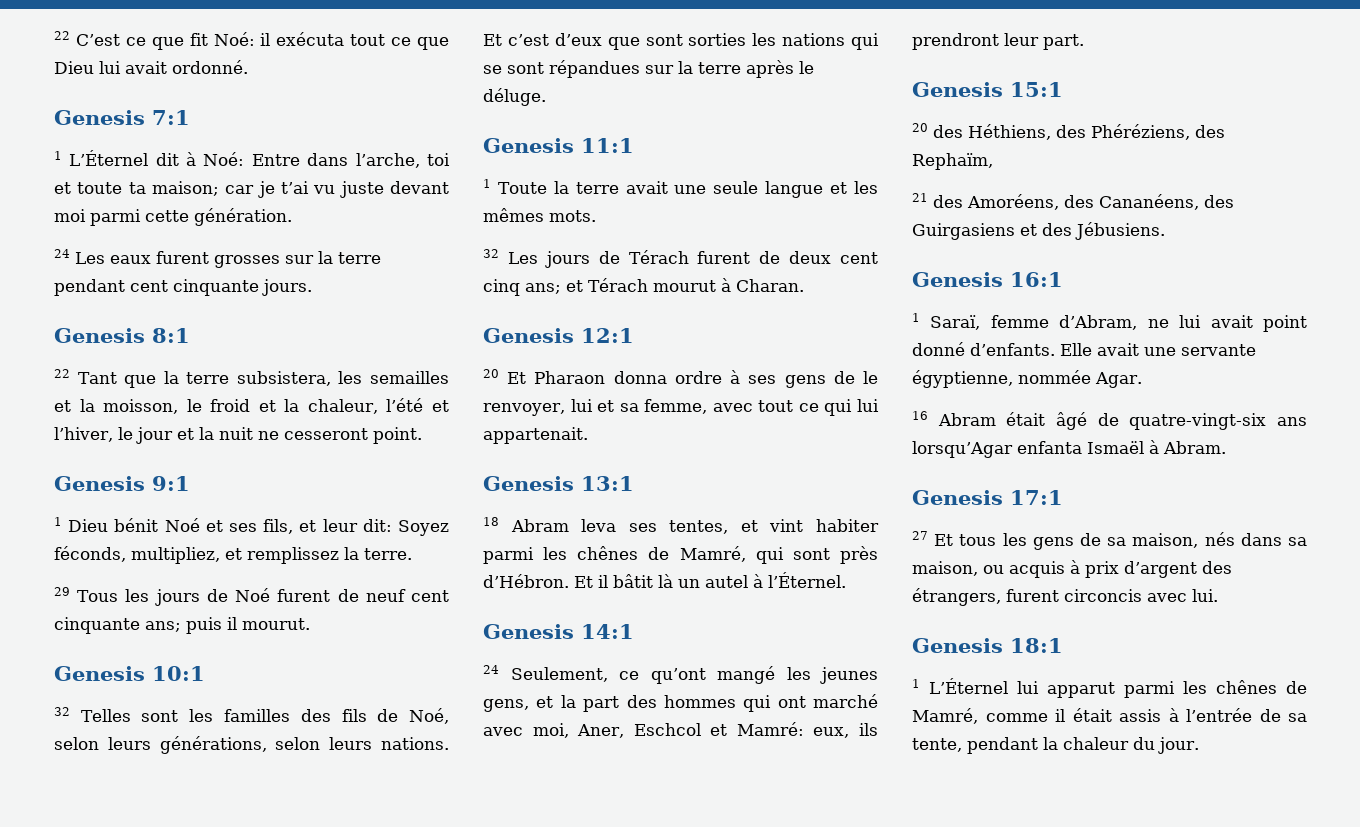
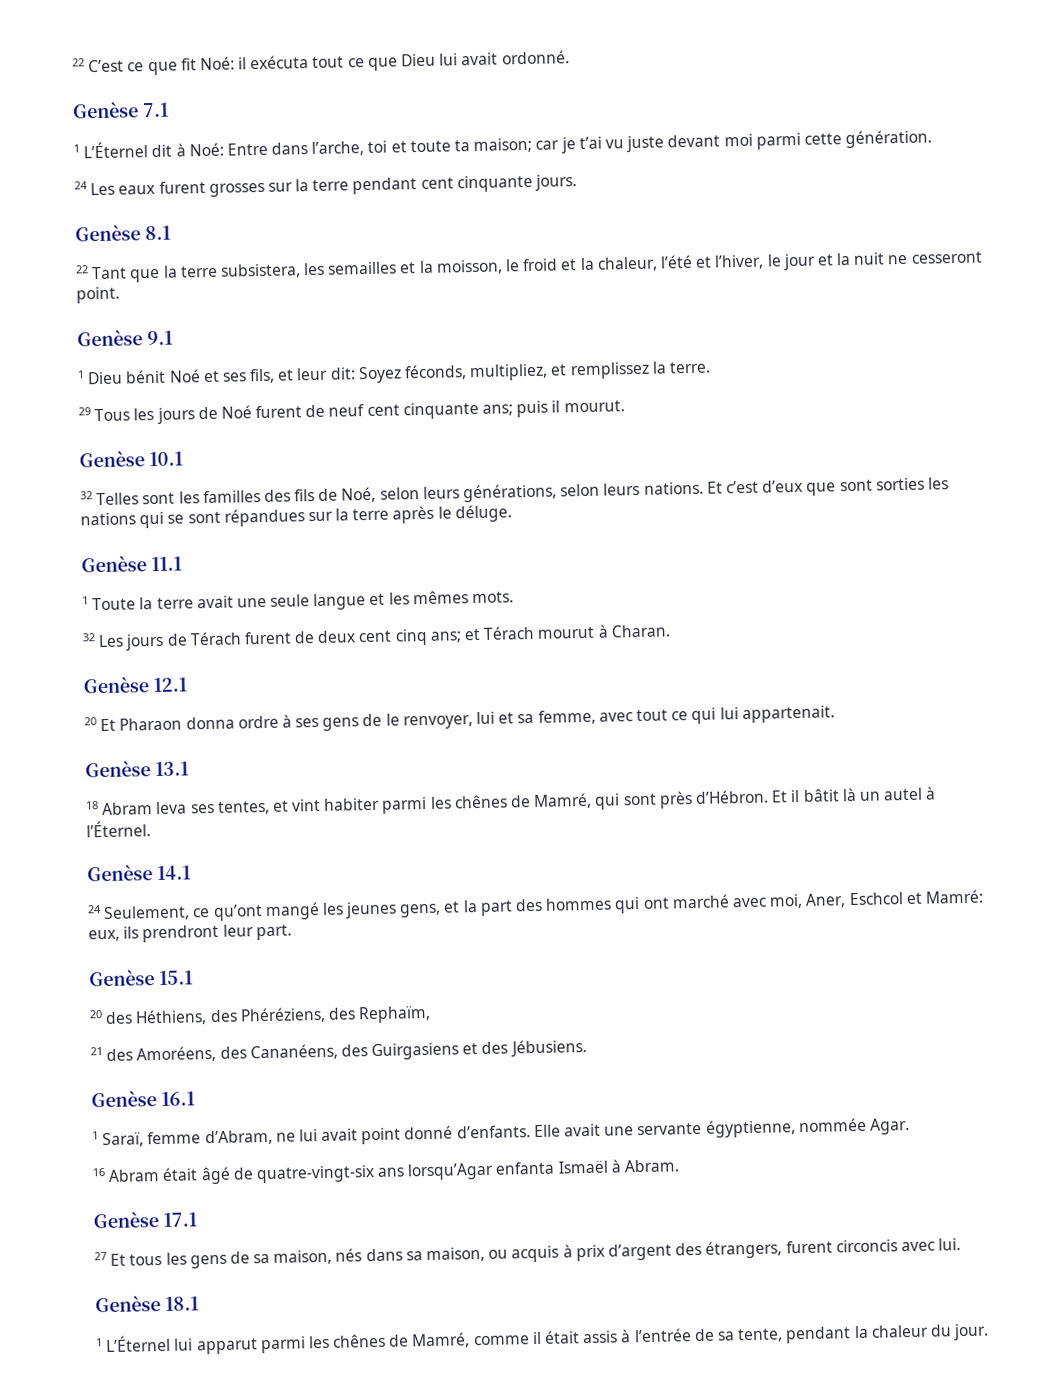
- Genesis 7:1
+ Genèse 7.1
- Genesis 8:1
+ Genèse 8.1
- Genesis 9:1
+ Genèse 9.1
- Genesis 10:1
+ Genèse 10.1
- Genesis 11:1
+ Genèse 11.1
- Genesis 12:1
+ Genèse 12.1
- Genesis 13:1
+ Genèse 13.1
- Genesis 14:1
+ Genèse 14.1
- Genesis 15:1
+ Genèse 15.1
- Genesis 16:1
+ Genèse 16.1
- Genesis 17:1
+ Genèse 17.1
- Genesis 18:1
+ Genèse 18.1

